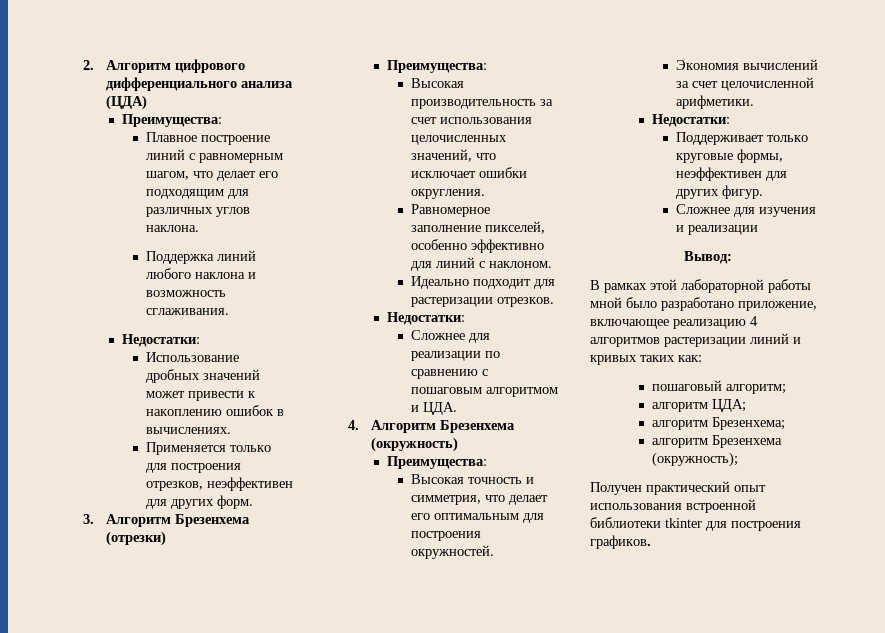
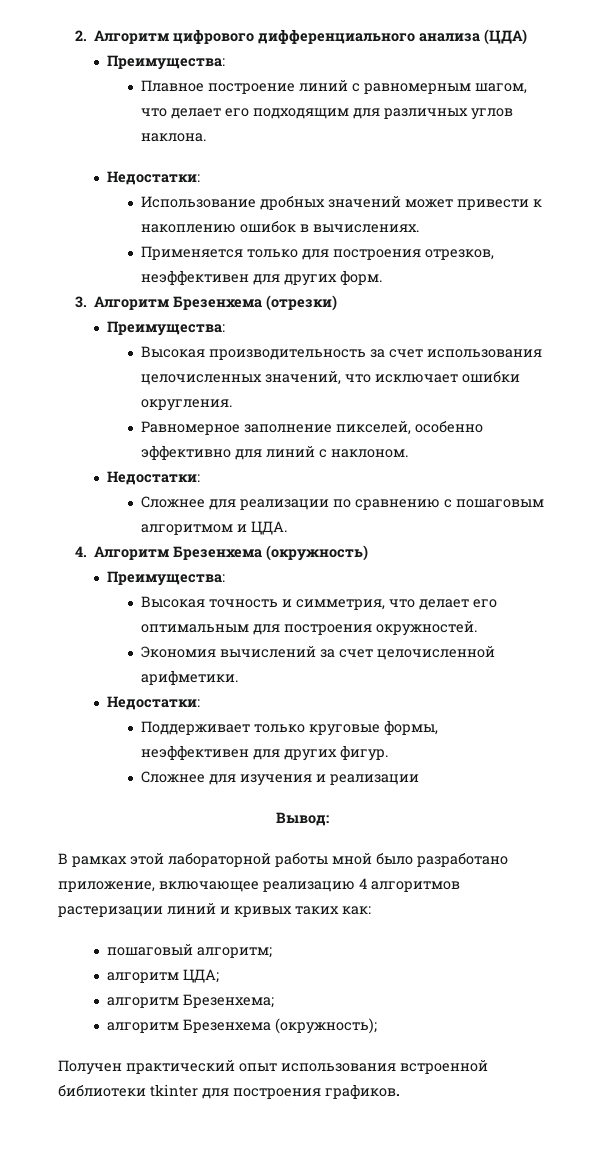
- Поддержка линий любого наклона и возможность сглаживания.
- Идеально подходит для растеризации отрезков.

